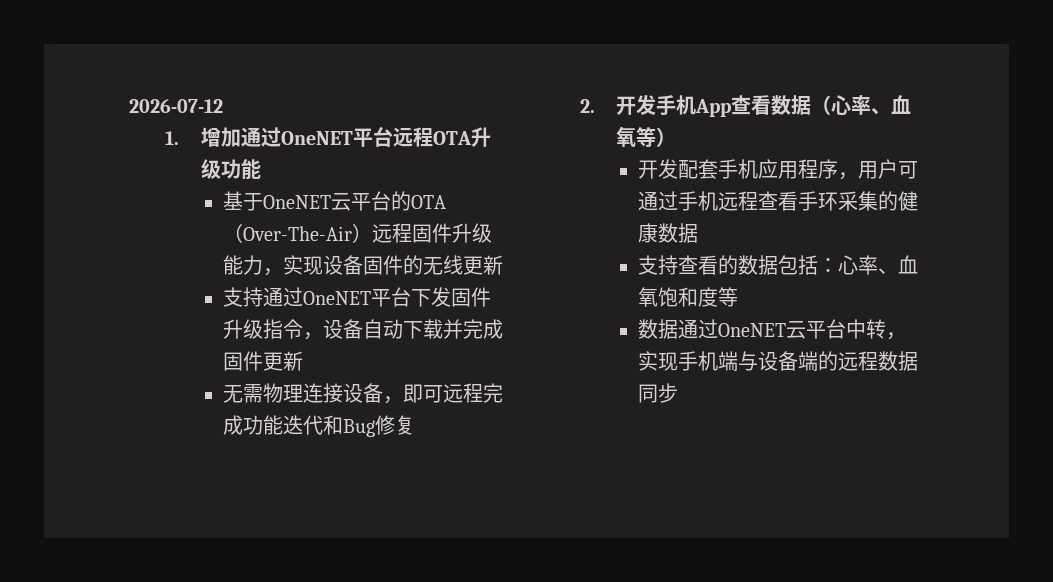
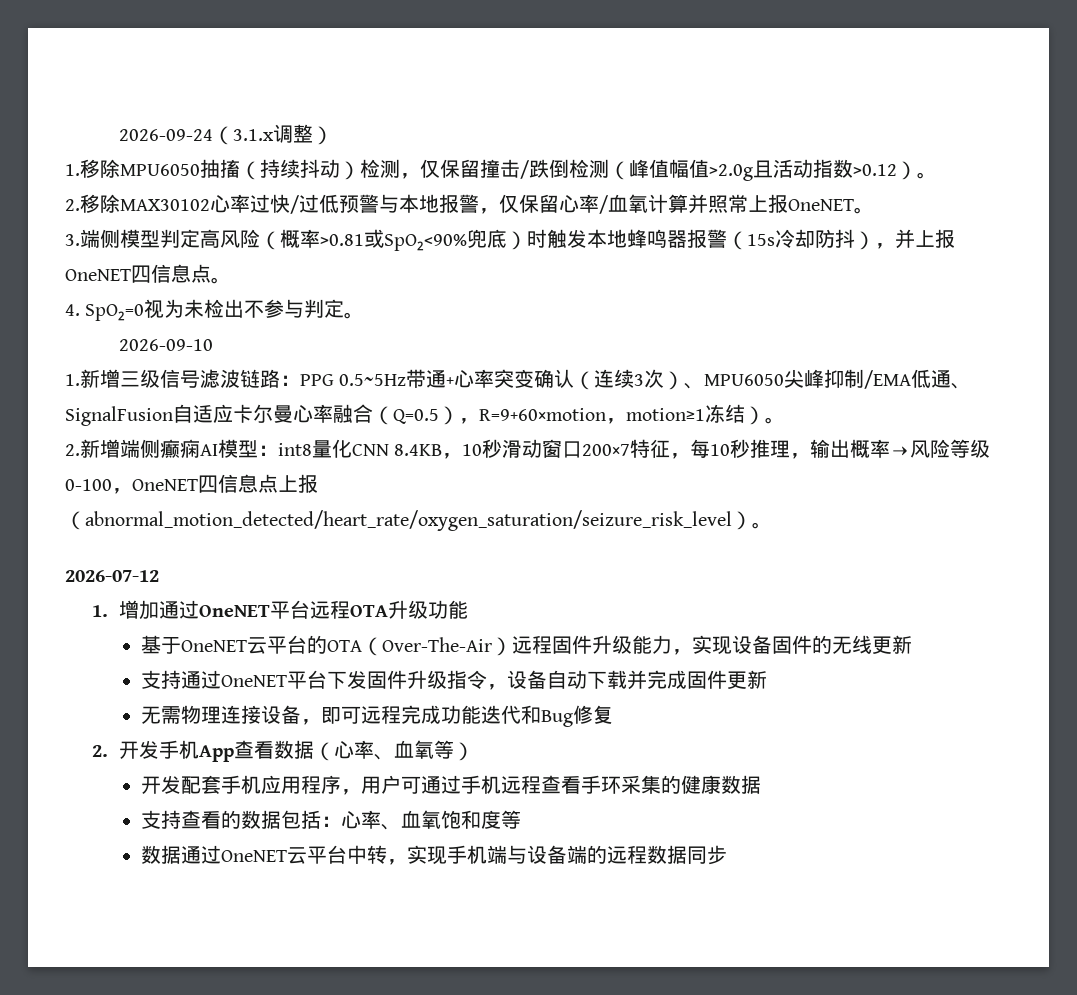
+ 2026-09-24（3.1.x调整）
+ 1.移除MPU6050抽搐（持续抖动）检测，仅保留撞击/跌倒检测（峰值幅值>2.0g且活动指数>0.12）。
+ 2.移除MAX30102心率过快/过低预警与本地报警，仅保留心率/血氧计算并照常上报OneNET。
+ 3.端侧模型判定高风险（概率>0.81或SpO₂<90%兜底）时触发本地蜂鸣器报警（15s冷却防抖），并上报OneNET四信息点。
+ 4. SpO₂=0视为未检出不参与判定。
+ 2026-09-10
+ 1.新增三级信号滤波链路：PPG 0.5~5Hz带通+心率突变确认（连续3次）、MPU6050尖峰抑制/EMA低通、SignalFusion自适应卡尔曼心率融合（Q=0.5），R=9+60×motion，motion≥1冻结）。
+ 2.新增端侧癫痫AI模型：int8量化CNN 8.4KB，10秒滑动窗口200×7特征，每10秒推理，输出概率→风险等级0-100，OneNET四信息点上报（abnormal_motion_detected/heart_rate/oxygen_saturation/seizure_risk_level）。

